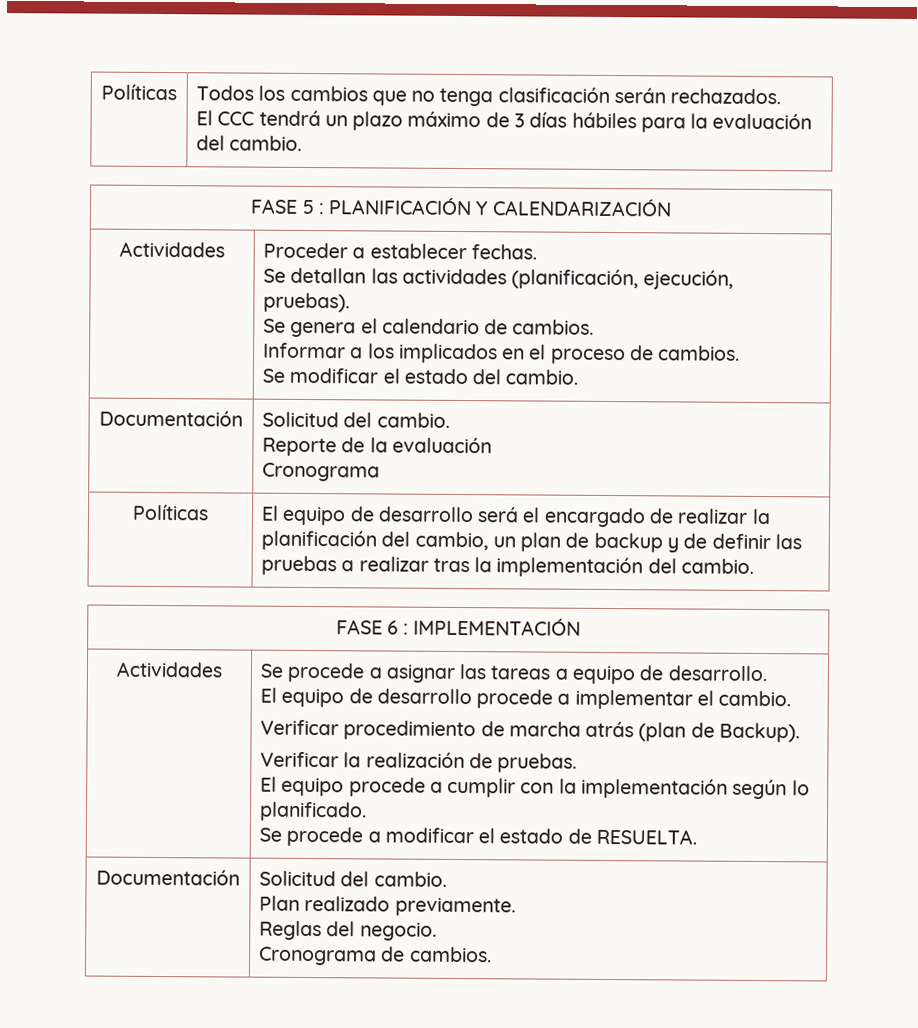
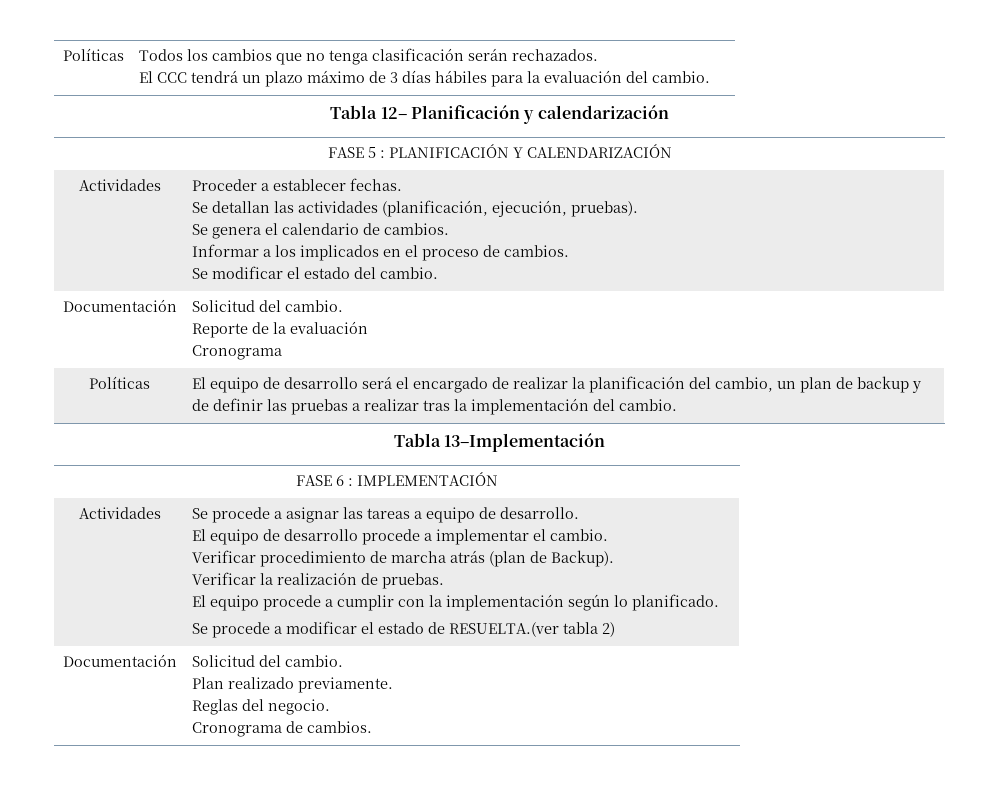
+ Tabla 12– Planificación y calendarización
+ Tabla 13–Implementación
- Se procede a modificar el estado de RESUELTA.
+ Se procede a modificar el estado de RESUELTA.(ver tabla 2)

